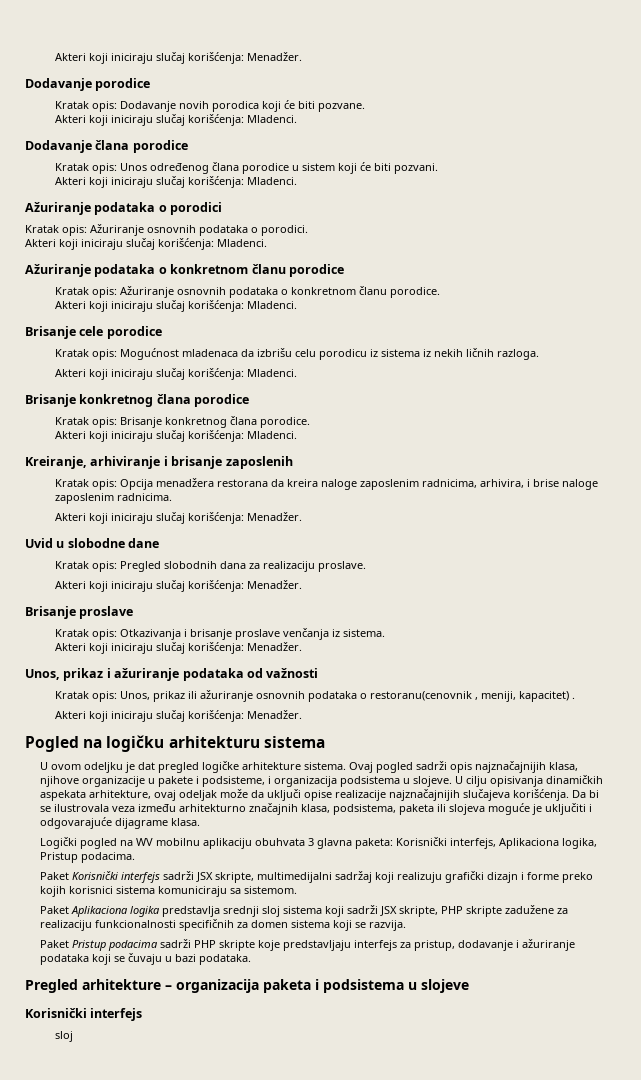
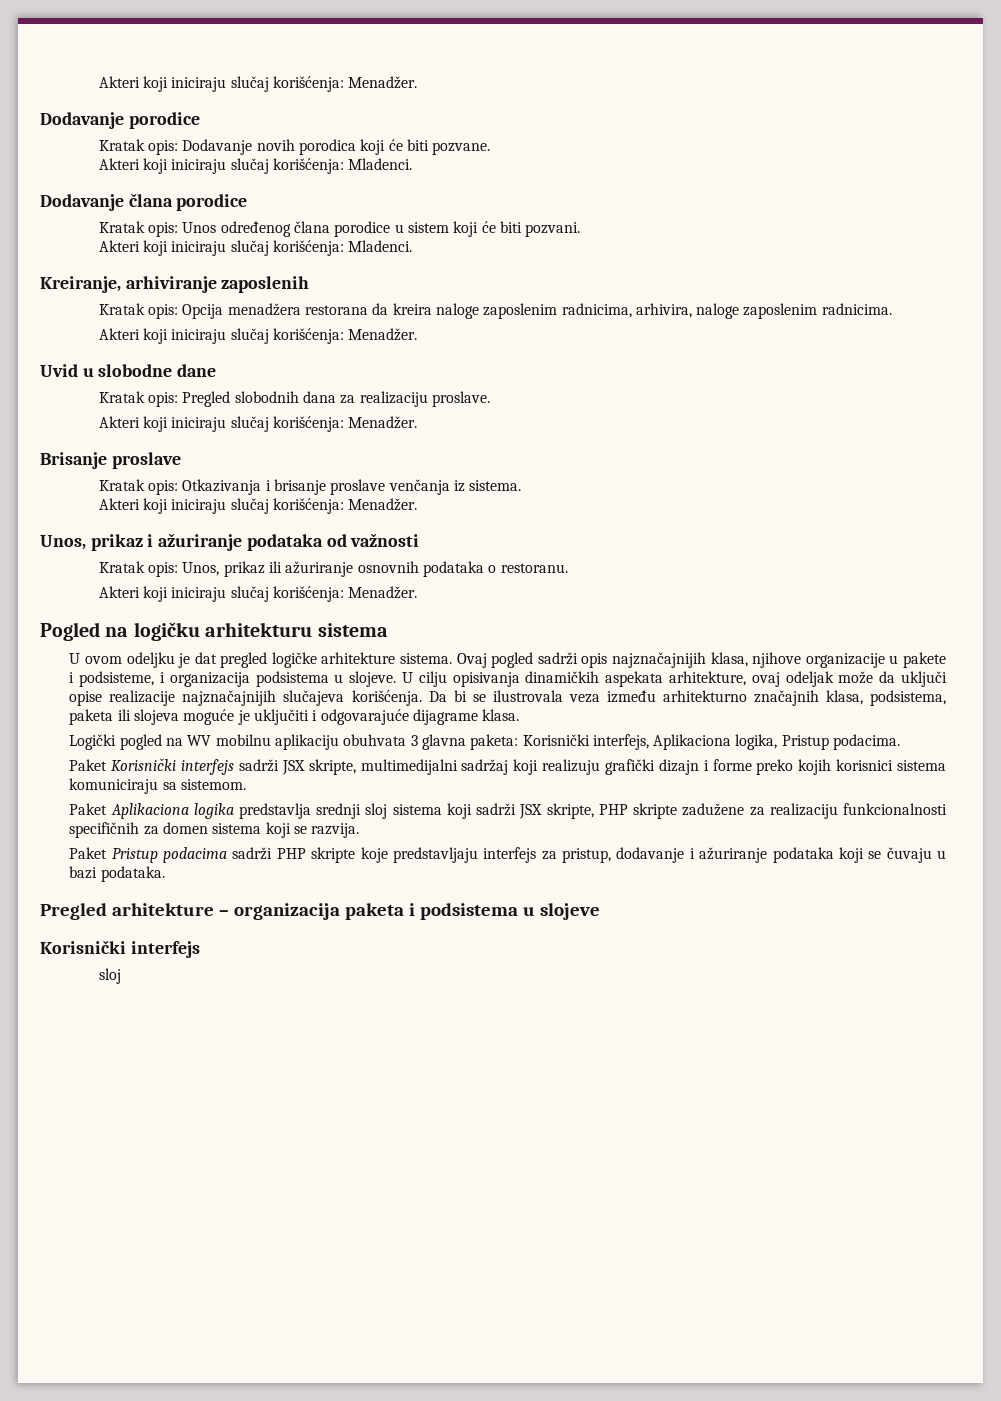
- Ažuriranje podataka o porodici
- Kratak opis: Ažuriranje osnovnih podataka o porodici.
- Akteri koji iniciraju slučaj korišćenja: Mladenci.
- Ažuriranje podataka o konkretnom članu porodice
- Kratak opis: Ažuriranje osnovnih podataka o konkretnom članu porodice.
- Akteri koji iniciraju slučaj korišćenja: Mladenci.
- Brisanje cele porodice
- Kratak opis: Mogućnost mladenaca da izbrišu celu porodicu iz sistema iz nekih ličnih razloga.
- Akteri koji iniciraju slučaj korišćenja: Mladenci.
- Brisanje konkretnog člana porodice
- Kratak opis: Brisanje konkretnog člana porodice.
- Akteri koji iniciraju slučaj korišćenja: Mladenci.
- Kreiranje, arhiviranje i brisanje zaposlenih
+ Kreiranje, arhiviranje zaposlenih
- Kratak opis: Opcija menadžera restorana da kreira naloge zaposlenim radnicima, arhivira, i brise naloge zaposlenim radnicima.
+ Kratak opis: Opcija menadžera restorana da kreira naloge zaposlenim radnicima, arhivira, naloge zaposlenim radnicima.
- Kratak opis: Unos, prikaz ili ažuriranje osnovnih podataka o restoranu(cenovnik , meniji, kapacitet) .
+ Kratak opis: Unos, prikaz ili ažuriranje osnovnih podataka o restoranu.

